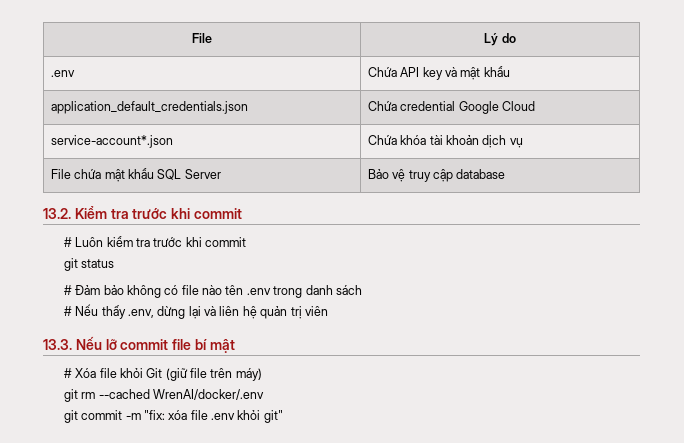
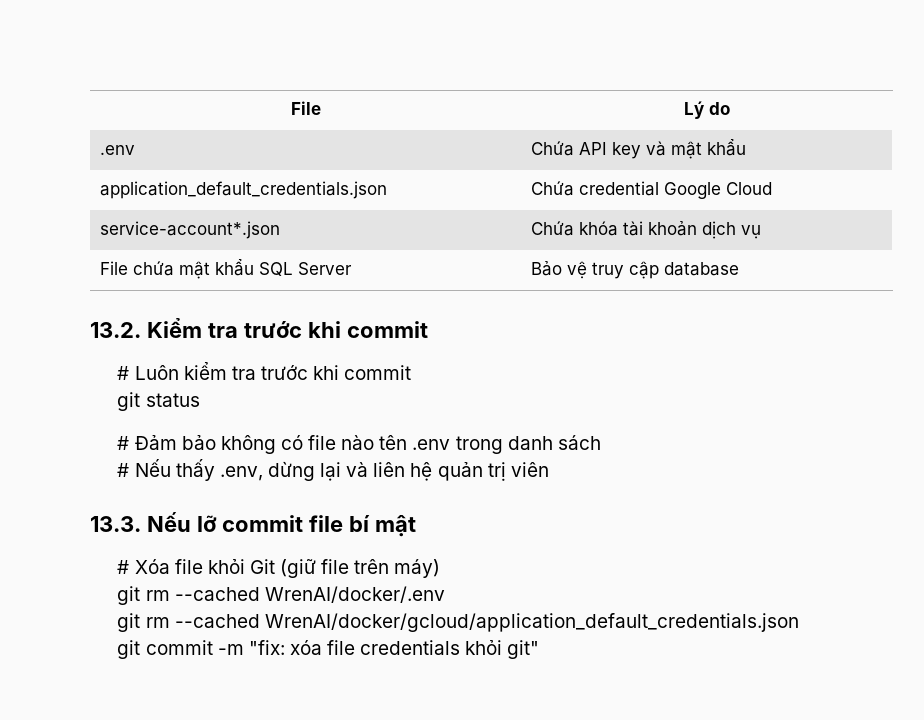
+ git rm --cached WrenAI/docker/gcloud/application_default_credentials.json
- git commit -m "fix: xóa file .env khỏi git"
+ git commit -m "fix: xóa file credentials khỏi git"

